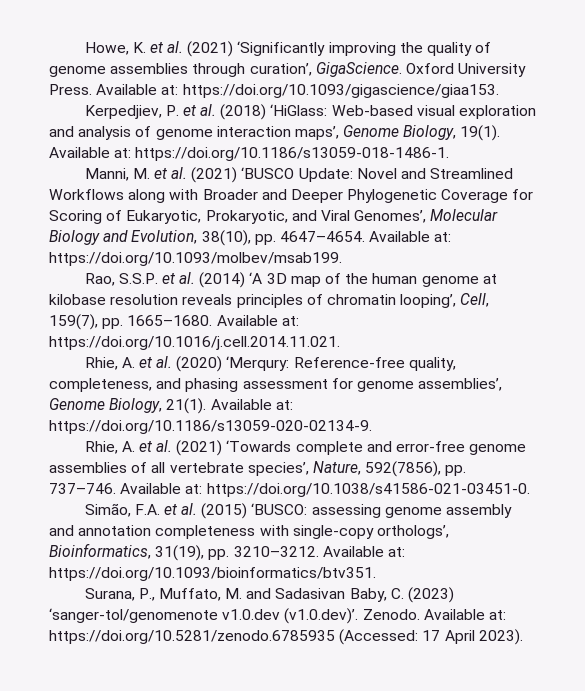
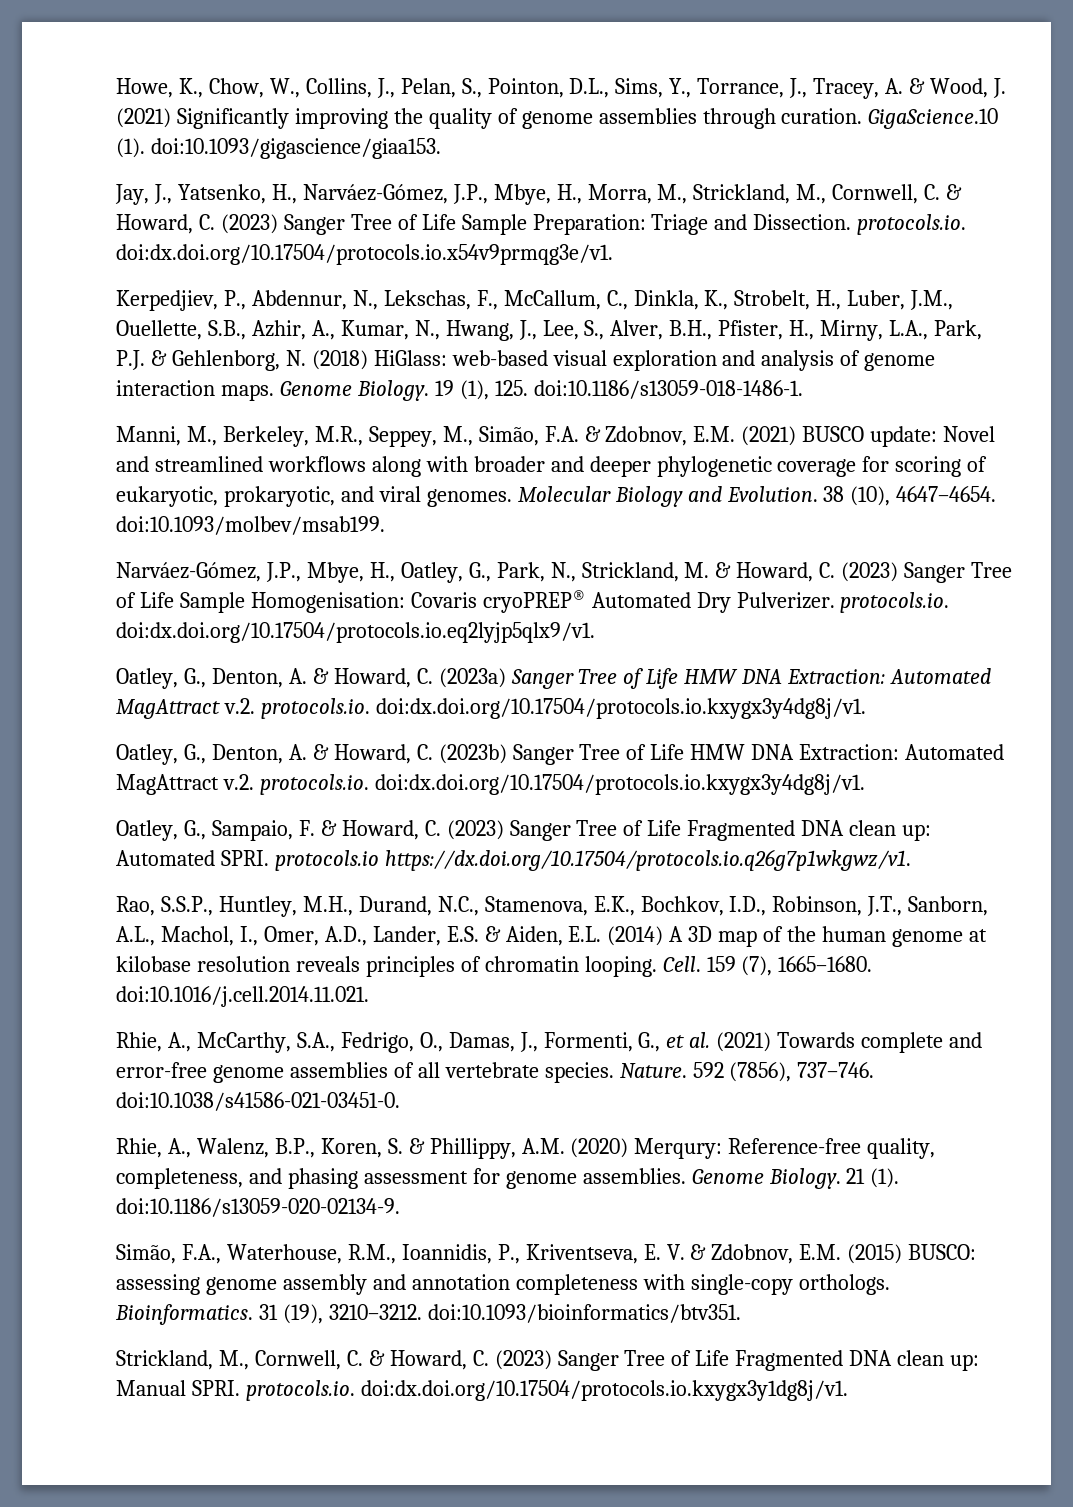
- Howe, K. et al. (2021) ‘Significantly improving the quality of genome assemblies through curation’, GigaScience. Oxford University Press. Available at: https://doi.org/10.1093/gigascience/giaa153.
- Kerpedjiev, P. et al. (2018) ‘HiGlass: Web-based visual exploration and analysis of genome interaction maps’, Genome Biology, 19(1). Available at: https://doi.org/10.1186/s13059-018-1486-1.
- Manni, M. et al. (2021) ‘BUSCO Update: Novel and Streamlined Workflows along with Broader and Deeper Phylogenetic Coverage for Scoring of Eukaryotic, Prokaryotic, and Viral Genomes’, Molecular Biology and Evolution, 38(10), pp. 4647–4654. Available at: https://doi.org/10.1093/molbev/msab199.
- Rao, S.S.P. et al. (2014) ‘A 3D map of the human genome at kilobase resolution reveals principles of chromatin looping’, Cell, 159(7), pp. 1665–1680. Available at: https://doi.org/10.1016/j.cell.2014.11.021.
- Rhie, A. et al. (2020) ‘Merqury: Reference-free quality, completeness, and phasing assessment for genome assemblies’, Genome Biology, 21(1). Available at: https://doi.org/10.1186/s13059-020-02134-9.
- Rhie, A. et al. (2021) ‘Towards complete and error-free genome assemblies of all vertebrate species’, Nature, 592(7856), pp. 737–746. Available at: https://doi.org/10.1038/s41586-021-03451-0.
- Simão, F.A. et al. (2015) ‘BUSCO: assessing genome assembly and annotation completeness with single-copy orthologs’, Bioinformatics, 31(19), pp. 3210–3212. Available at: https://doi.org/10.1093/bioinformatics/btv351.
- Surana, P., Muffato, M. and Sadasivan Baby, C. (2023) ‘sanger-tol/genomenote v1.0.dev (v1.0.dev)’. Zenodo. Available at: https://doi.org/10.5281/zenodo.6785935 (Accessed: 17 April 2023).
+ Howe, K., Chow, W., Collins, J., Pelan, S., Pointon, D.L., Sims, Y., Torrance, J., Tracey, A. & Wood, J. (2021) Significantly improving the quality of genome assemblies through curation. GigaScience.10 (1). doi:10.1093/gigascience/giaa153.
+ Jay, J., Yatsenko, H., Narváez-Gómez, J.P., Mbye, H., Morra, M., Strickland, M., Cornwell, C. & Howard, C. (2023) Sanger Tree of Life Sample Preparation: Triage and Dissection. protocols.io. doi:dx.doi.org/10.17504/protocols.io.x54v9prmqg3e/v1.
+ Kerpedjiev, P., Abdennur, N., Lekschas, F., McCallum, C., Dinkla, K., Strobelt, H., Luber, J.M., Ouellette, S.B., Azhir, A., Kumar, N., Hwang, J., Lee, S., Alver, B.H., Pfister, H., Mirny, L.A., Park, P.J. & Gehlenborg, N. (2018) HiGlass: web-based visual exploration and analysis of genome interaction maps. Genome Biology. 19 (1), 125. doi:10.1186/s13059-018-1486-1.
+ Manni, M., Berkeley, M.R., Seppey, M., Simão, F.A. & Zdobnov, E.M. (2021) BUSCO update: Novel and streamlined workflows along with broader and deeper phylogenetic coverage for scoring of eukaryotic, prokaryotic, and viral genomes. Molecular Biology and Evolution. 38 (10), 4647–4654. doi:10.1093/molbev/msab199.
+ Narváez-Gómez, J.P., Mbye, H., Oatley, G., Park, N., Strickland, M. & Howard, C. (2023) Sanger Tree of Life Sample Homogenisation: Covaris cryoPREP® Automated Dry Pulverizer. protocols.io. doi:dx.doi.org/10.17504/protocols.io.eq2lyjp5qlx9/v1.
+ Oatley, G., Denton, A. & Howard, C. (2023a) Sanger Tree of Life HMW DNA Extraction: Automated MagAttract v.2. protocols.io. doi:dx.doi.org/10.17504/protocols.io.kxygx3y4dg8j/v1.
+ Oatley, G., Denton, A. & Howard, C. (2023b) Sanger Tree of Life HMW DNA Extraction: Automated MagAttract v.2. protocols.io. doi:dx.doi.org/10.17504/protocols.io.kxygx3y4dg8j/v1.
+ Oatley, G., Sampaio, F. & Howard, C. (2023) Sanger Tree of Life Fragmented DNA clean up: Automated SPRI. protocols.io https://dx.doi.org/10.17504/protocols.io.q26g7p1wkgwz/v1.
+ Rao, S.S.P., Huntley, M.H., Durand, N.C., Stamenova, E.K., Bochkov, I.D., Robinson, J.T., Sanborn, A.L., Machol, I., Omer, A.D., Lander, E.S. & Aiden, E.L. (2014) A 3D map of the human genome at kilobase resolution reveals principles of chromatin looping. Cell. 159 (7), 1665–1680. doi:10.1016/j.cell.2014.11.021.
+ Rhie, A., McCarthy, S.A., Fedrigo, O., Damas, J., Formenti, G., et al. (2021) Towards complete and error-free genome assemblies of all vertebrate species. Nature. 592 (7856), 737–746. doi:10.1038/s41586-021-03451-0.
+ Rhie, A., Walenz, B.P., Koren, S. & Phillippy, A.M. (2020) Merqury: Reference-free quality, completeness, and phasing assessment for genome assemblies. Genome Biology. 21 (1). doi:10.1186/s13059-020-02134-9.
+ Simão, F.A., Waterhouse, R.M., Ioannidis, P., Kriventseva, E. V. & Zdobnov, E.M. (2015) BUSCO: assessing genome assembly and annotation completeness with single-copy orthologs. Bioinformatics. 31 (19), 3210–3212. doi:10.1093/bioinformatics/btv351.
+ Strickland, M., Cornwell, C. & Howard, C. (2023) Sanger Tree of Life Fragmented DNA clean up: Manual SPRI. protocols.io. doi:dx.doi.org/10.17504/protocols.io.kxygx3y1dg8j/v1.

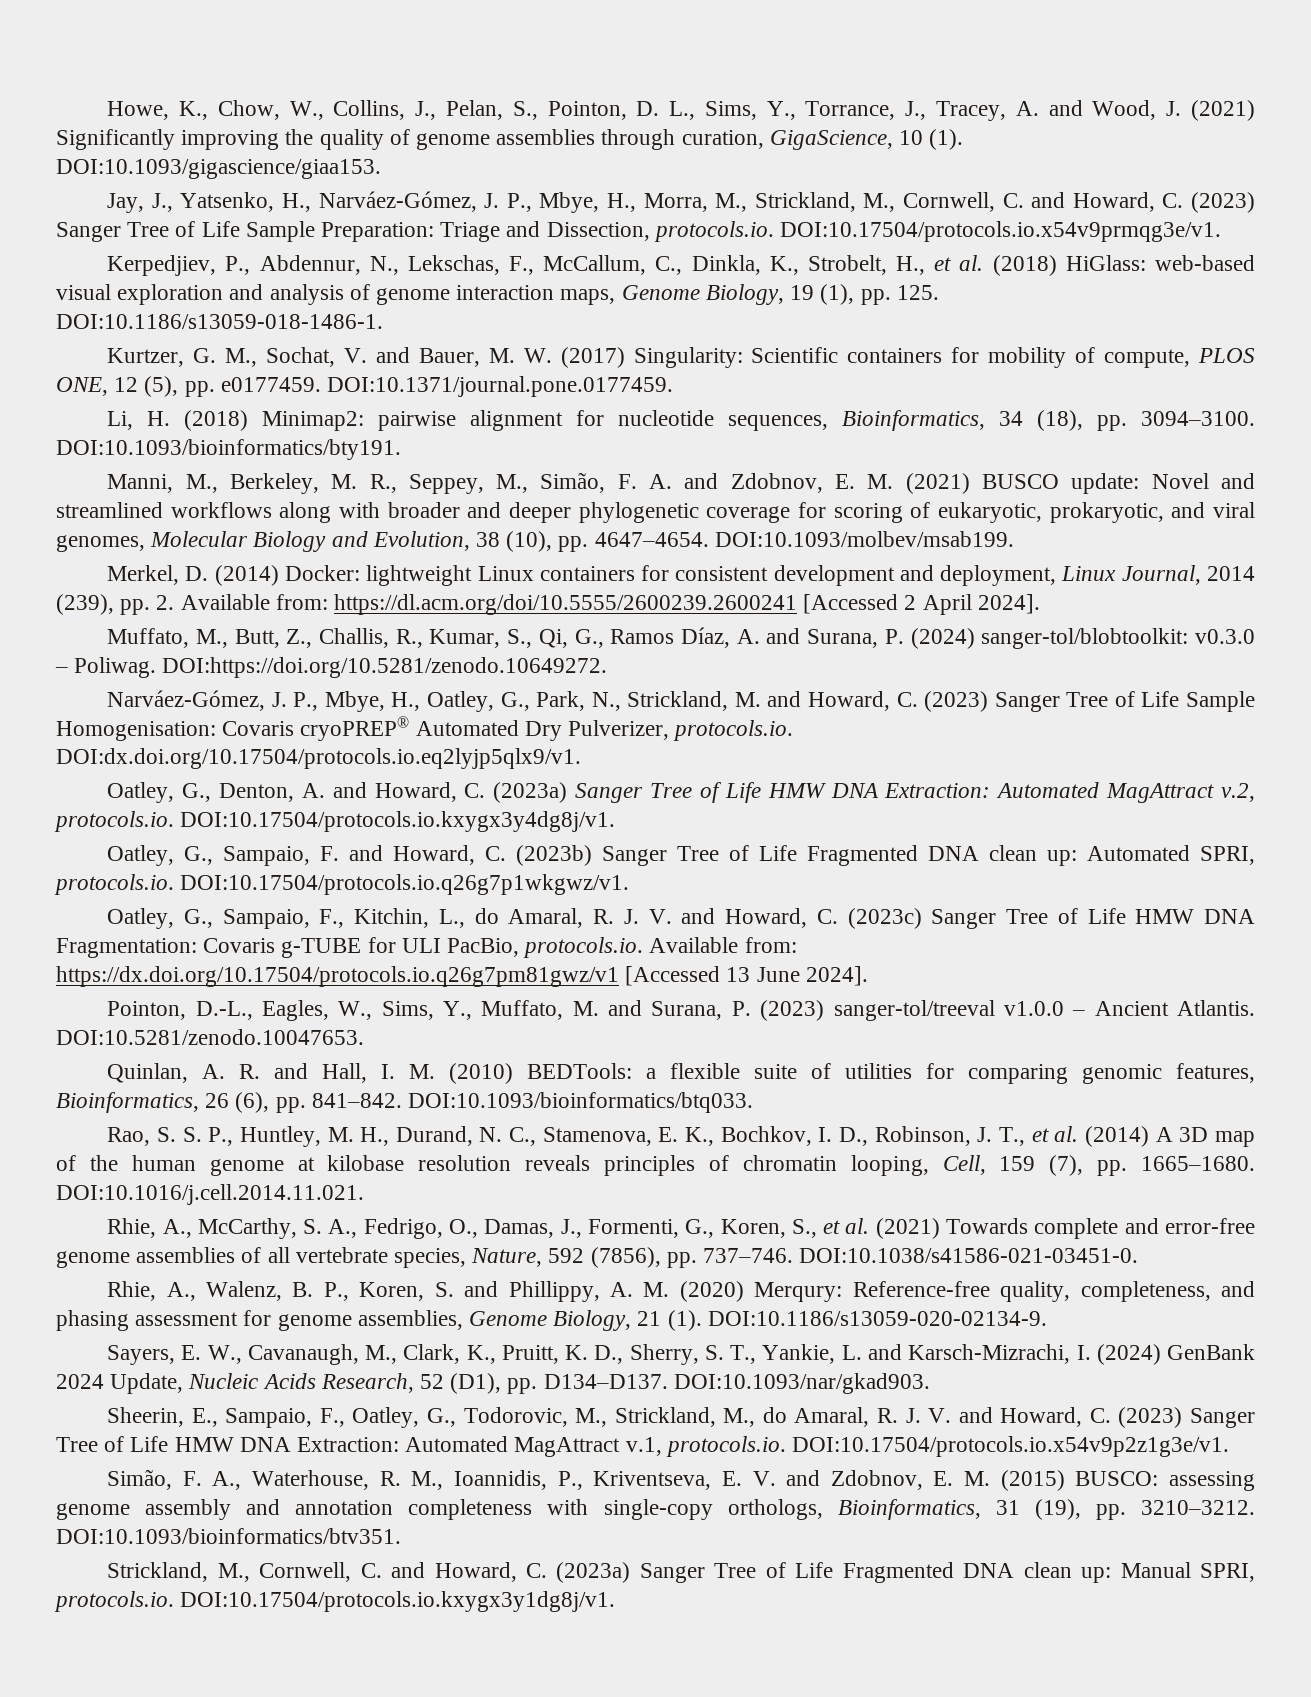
- Howe, K., Chow, W., Collins, J., Pelan, S., Pointon, D.L., Sims, Y., Torrance, J., Tracey, A. & Wood, J. (2021) Significantly improving the quality of genome assemblies through curation. GigaScience.10 (1). doi:10.1093/gigascience/giaa153.
+ Howe, K., Chow, W., Collins, J., Pelan, S., Pointon, D. L., Sims, Y., Torrance, J., Tracey, A. and Wood, J. (2021) Significantly improving the quality of genome assemblies through curation, GigaScience, 10 (1). DOI:10.1093/gigascience/giaa153.
- Jay, J., Yatsenko, H., Narváez-Gómez, J.P., Mbye, H., Morra, M., Strickland, M., Cornwell, C. & Howard, C. (2023) Sanger Tree of Life Sample Preparation: Triage and Dissection. protocols.io. doi:dx.doi.org/10.17504/protocols.io.x54v9prmqg3e/v1.
+ Jay, J., Yatsenko, H., Narváez-Gómez, J. P., Mbye, H., Morra, M., Strickland, M., Cornwell, C. and Howard, C. (2023) Sanger Tree of Life Sample Preparation: Triage and Dissection, protocols.io. DOI:10.17504/protocols.io.x54v9prmqg3e/v1.
- Kerpedjiev, P., Abdennur, N., Lekschas, F., McCallum, C., Dinkla, K., Strobelt, H., Luber, J.M., Ouellette, S.B., Azhir, A., Kumar, N., Hwang, J., Lee, S., Alver, B.H., Pfister, H., Mirny, L.A., Park, P.J. & Gehlenborg, N. (2018) HiGlass: web-based visual exploration and analysis of genome interaction maps. Genome Biology. 19 (1), 125. doi:10.1186/s13059-018-1486-1.
+ Kerpedjiev, P., Abdennur, N., Lekschas, F., McCallum, C., Dinkla, K., Strobelt, H., et al. (2018) HiGlass: web-based visual exploration and analysis of genome interaction maps, Genome Biology, 19 (1), pp. 125. DOI:10.1186/s13059-018-1486-1.
+ Kurtzer, G. M., Sochat, V. and Bauer, M. W. (2017) Singularity: Scientific containers for mobility of compute, PLOS ONE, 12 (5), pp. e0177459. DOI:10.1371/journal.pone.0177459.
+ Li, H. (2018) Minimap2: pairwise alignment for nucleotide sequences, Bioinformatics, 34 (18), pp. 3094–3100. DOI:10.1093/bioinformatics/bty191.
- Manni, M., Berkeley, M.R., Seppey, M., Simão, F.A. & Zdobnov, E.M. (2021) BUSCO update:
+ Manni, M., Berkeley, M. R., Seppey, M., Simão, F. A. and Zdobnov, E. M. (2021) BUSCO update:
- Novel and streamlined workflows along with broader and deeper phylogenetic coverage for scoring of eukaryotic, prokaryotic, and viral genomes. Molecular Biology and Evolution. 38 (10), 4647–4654. doi:10.1093/molbev/msab199.
- Narváez-Gómez, J.P., Mbye, H., Oatley, G., Park, N., Strickland, M. & Howard, C. (2023) Sanger Tree of Life Sample Homogenisation:
+ Novel and streamlined workflows along with broader and deeper phylogenetic coverage for scoring of eukaryotic, prokaryotic, and viral genomes, Molecular Biology and Evolution, 38 (10), pp. 4647–4654. DOI:10.1093/molbev/msab199.
+ Merkel, D. (2014) Docker: lightweight Linux containers for consistent development and deployment, Linux Journal, 2014 (239), pp. 2. Available from: https://dl.acm.org/doi/10.5555/2600239.2600241 [Accessed 2 April 2024].
+ Muffato, M., Butt, Z., Challis, R., Kumar, S., Qi, G., Ramos Díaz, A. and Surana, P. (2024) sanger-tol/blobtoolkit: v0.3.0 – Poliwag. DOI:https://doi.org/10.5281/zenodo.10649272.
+ Narváez-Gómez, J. P., Mbye, H., Oatley, G., Park, N., Strickland, M. and Howard, C. (2023) Sanger Tree of Life Sample Homogenisation:
- Covaris cryoPREP® Automated Dry Pulverizer. protocols.io. doi:dx.doi.org/10.17504/protocols.io.eq2lyjp5qlx9/v1.
- Oatley, G., Denton, A. & Howard, C. (2023a) Sanger Tree of Life HMW DNA Extraction: Automated MagAttract v.2. protocols.io. doi:dx.doi.org/10.17504/protocols.io.kxygx3y4dg8j/v1.
- Oatley, G., Denton, A. & Howard, C. (2023b) Sanger Tree of Life HMW DNA Extraction: Automated MagAttract v.2. protocols.io. doi:dx.doi.org/10.17504/protocols.io.kxygx3y4dg8j/v1.
+ Covaris cryoPREP® Automated Dry Pulverizer, protocols.io. DOI:dx.doi.org/10.17504/protocols.io.eq2lyjp5qlx9/v1.
+ Oatley, G., Denton, A. and Howard, C. (2023a) Sanger Tree of Life HMW DNA Extraction: Automated MagAttract v.2, protocols.io. DOI:10.17504/protocols.io.kxygx3y4dg8j/v1.
- Oatley, G., Sampaio, F. & Howard, C. (2023) Sanger Tree of Life Fragmented DNA clean up: Automated SPRI. protocols.io https://dx.doi.org/10.17504/protocols.io.q26g7p1wkgwz/v1.
- Rao, S.S.P., Huntley, M.H., Durand, N.C., Stamenova, E.K., Bochkov, I.D., Robinson, J.T., Sanborn, A.L., Machol, I., Omer, A.D., Lander, E.S. & Aiden, E.L. (2014) A 3D map of the human genome at kilobase resolution reveals principles of chromatin looping. Cell. 159 (7), 1665–1680. doi:10.1016/j.cell.2014.11.021.
+ Oatley, G., Sampaio, F. and Howard, C. (2023b) Sanger Tree of Life Fragmented DNA clean up: Automated SPRI, protocols.io. DOI:10.17504/protocols.io.q26g7p1wkgwz/v1.
+ Oatley, G., Sampaio, F., Kitchin, L., do Amaral, R. J. V. and Howard, C. (2023c) Sanger Tree of Life HMW DNA Fragmentation: Covaris g-TUBE for ULI PacBio, protocols.io. Available from: https://dx.doi.org/10.17504/protocols.io.q26g7pm81gwz/v1 [Accessed 13 June 2024].
+ Pointon, D.-L., Eagles, W., Sims, Y., Muffato, M. and Surana, P. (2023) sanger-tol/treeval v1.0.0 – Ancient Atlantis. DOI:10.5281/zenodo.10047653.
+ Quinlan, A. R. and Hall, I. M. (2010) BEDTools: a flexible suite of utilities for comparing genomic features, Bioinformatics, 26 (6), pp. 841–842. DOI:10.1093/bioinformatics/btq033.
+ Rao, S. S. P., Huntley, M. H., Durand, N. C., Stamenova, E. K., Bochkov, I. D., Robinson, J. T., et al. (2014) A 3D map of the human genome at kilobase resolution reveals principles of chromatin looping, Cell, 159 (7), pp. 1665–1680. DOI:10.1016/j.cell.2014.11.021.
- Rhie, A., McCarthy, S.A., Fedrigo, O., Damas, J., Formenti, G., et al. (2021) Towards complete and error-free genome assemblies of all vertebrate species. Nature. 592 (7856), 737–746. doi:10.1038/s41586-021-03451-0.
- Rhie, A., Walenz, B.P., Koren, S. & Phillippy, A.M. (2020) Merqury: Reference-free quality, completeness, and phasing assessment for genome assemblies. Genome Biology. 21 (1). doi:10.1186/s13059-020-02134-9.
- Simão, F.A., Waterhouse, R.M., Ioannidis, P., Kriventseva, E. V. & Zdobnov, E.M. (2015) BUSCO: assessing genome assembly and annotation completeness with single-copy orthologs. Bioinformatics. 31 (19), 3210–3212. doi:10.1093/bioinformatics/btv351.
- Strickland, M., Cornwell, C. & Howard, C. (2023) Sanger Tree of Life Fragmented DNA clean up: Manual SPRI. protocols.io. doi:dx.doi.org/10.17504/protocols.io.kxygx3y1dg8j/v1.
+ Rhie, A., McCarthy, S. A., Fedrigo, O., Damas, J., Formenti, G., Koren, S., et al. (2021) Towards complete and error-free genome assemblies of all vertebrate species, Nature, 592 (7856), pp. 737–746. DOI:10.1038/s41586-021-03451-0.
+ Rhie, A., Walenz, B. P., Koren, S. and Phillippy, A. M. (2020) Merqury: Reference-free quality, completeness, and phasing assessment for genome assemblies, Genome Biology, 21 (1). DOI:10.1186/s13059-020-02134-9.
+ Sayers, E. W., Cavanaugh, M., Clark, K., Pruitt, K. D., Sherry, S. T., Yankie, L. and Karsch-Mizrachi, I. (2024) GenBank 2024 Update, Nucleic Acids Research, 52 (D1), pp. D134–D137. DOI:10.1093/nar/gkad903.
+ Sheerin, E., Sampaio, F., Oatley, G., Todorovic, M., Strickland, M., do Amaral, R. J. V. and Howard, C. (2023) Sanger Tree of Life HMW DNA Extraction: Automated MagAttract v.1, protocols.io. DOI:10.17504/protocols.io.x54v9p2z1g3e/v1.
+ Simão, F. A., Waterhouse, R. M., Ioannidis, P., Kriventseva, E. V. and Zdobnov, E. M. (2015) BUSCO: assessing genome assembly and annotation completeness with single-copy orthologs, Bioinformatics, 31 (19), pp. 3210–3212. DOI:10.1093/bioinformatics/btv351.
+ Strickland, M., Cornwell, C. and Howard, C. (2023a) Sanger Tree of Life Fragmented DNA clean up: Manual SPRI, protocols.io. DOI:10.17504/protocols.io.kxygx3y1dg8j/v1.

